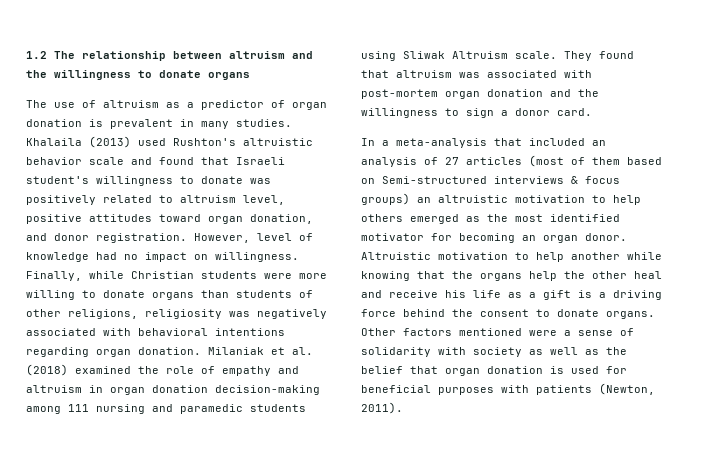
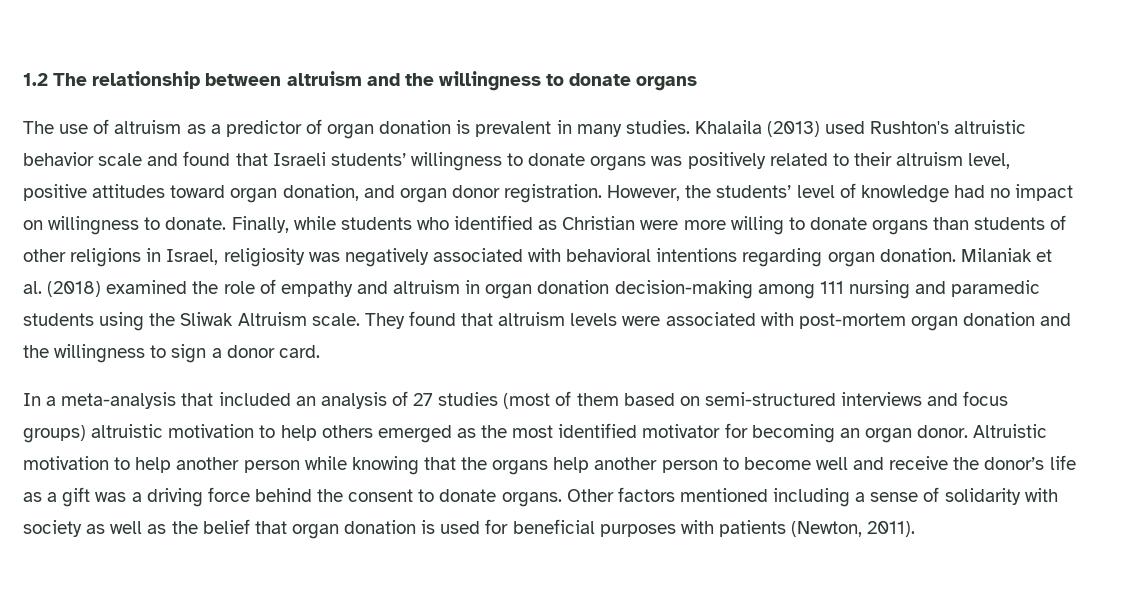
- Khalaila (2013) used Rushton's altruistic behavior scale and found that Israeli student's willingness to donate was positively related to altruism level, positive attitudes toward organ donation, and donor registration.
+ Khalaila (2013) used Rushton's altruistic behavior scale and found that Israeli students’ willingness to donate organs was positively related to their altruism level, positive attitudes toward organ donation, and organ donor registration.
- However, level of knowledge had no impact on willingness. Finally, while Christian students were more willing to donate organs than students of other religions, religiosity was negatively associated with behavioral intentions regarding organ donation.
+ However, the students’ level of knowledge had no impact on willingness to donate. Finally, while students who identified as Christian were more willing to donate organs than students of other religions in Israel, religiosity was negatively associated with behavioral intentions regarding organ donation.
- Milaniak et al. (2018) examined the role of empathy and altruism in organ donation decision-making among 111 nursing and paramedic students using Sliwak Altruism scale.
+ Milaniak et al. (2018) examined the role of empathy and altruism in organ donation decision-making among 111 nursing and paramedic students using the Sliwak Altruism scale.
- They found that altruism was associated with post-mortem organ donation and the willingness to sign a donor card.
+ They found that altruism levels were associated with post-mortem organ donation and the willingness to sign a donor card.
- In a meta-analysis that included an analysis of 27 articles (most of them based on Semi-structured interviews & focus groups) an altruistic motivation to help others emerged as the most identified motivator for becoming an organ donor.
+ In a meta-analysis that included an analysis of 27 studies (most of them based on semi-structured interviews and focus groups) altruistic motivation to help others emerged as the most identified motivator for becoming an organ donor.
- Altruistic motivation to help another while knowing that the organs help the other heal and receive his life as a gift is a driving force behind the consent to donate organs.
+ Altruistic motivation to help another person while knowing that the organs help another person to become well and receive the donor’s life as a gift was a driving force behind the consent to donate organs.
- Other factors mentioned were a sense of solidarity with society as well as the belief that organ donation is used for beneficial purposes with patients (Newton, 2011).
+ Other factors mentioned including a sense of solidarity with society as well as the belief that organ donation is used for beneficial purposes with patients (Newton, 2011).

